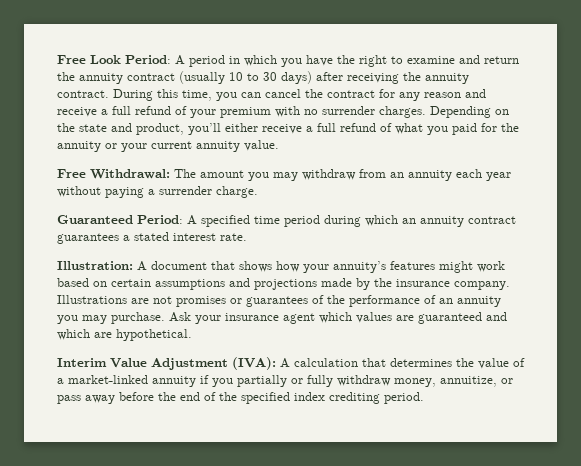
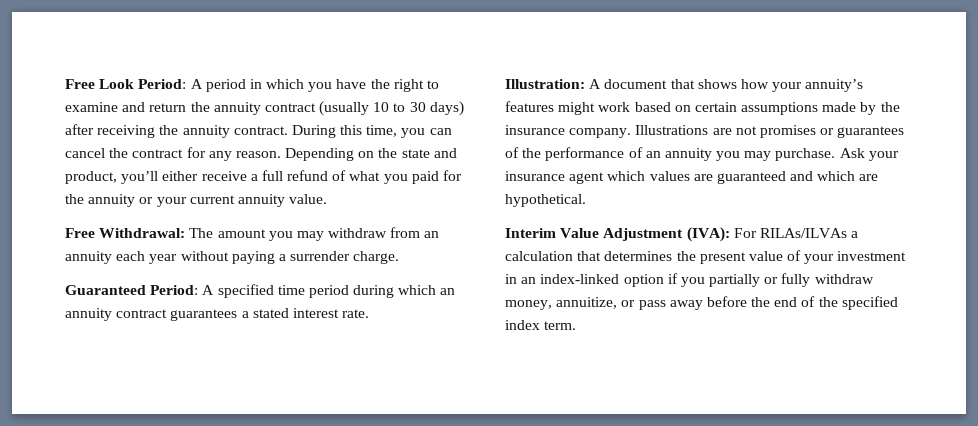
- During this time, you can cancel the contract for any reason and receive a full refund of your premium with no surrender charges.
+ During this time, you can cancel the contract for any reason.
- Illustration: A document that shows how your annuity’s features might work based on certain assumptions and projections made by the insurance company.
+ Illustration: A document that shows how your annuity’s features might work based on certain assumptions made by the insurance company.
- Interim Value Adjustment (IVA): A calculation that determines the value of a market-linked annuity if you partially or fully withdraw money, annuitize, or pass away before the end of the specified index crediting period.
+ Interim Value Adjustment (IVA): For RILAs/ILVAs a calculation that determines the present value of your investment in an index-linked option if you partially or fully withdraw money, annuitize, or pass away before the end of the specified index term.

